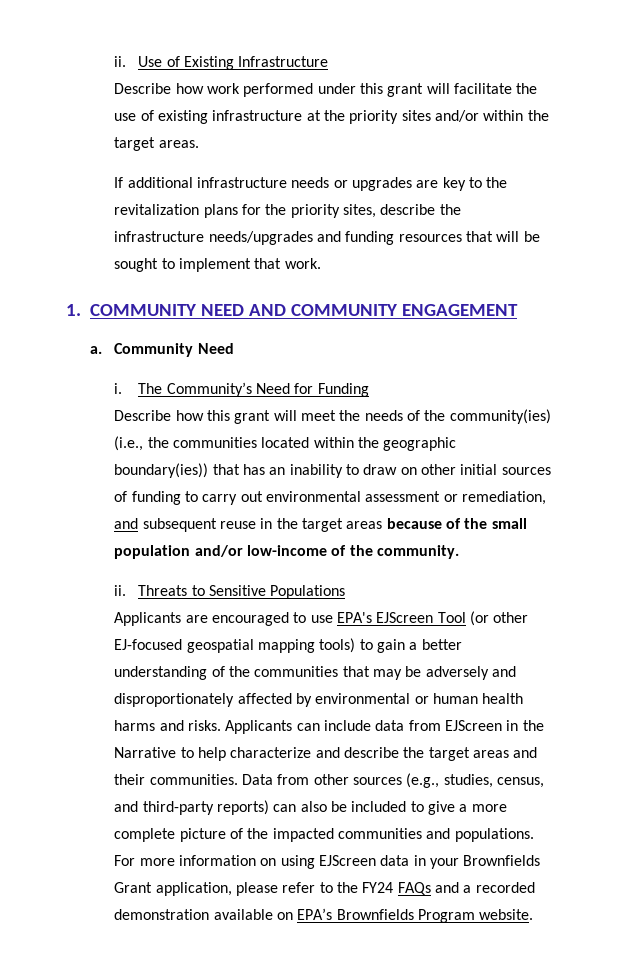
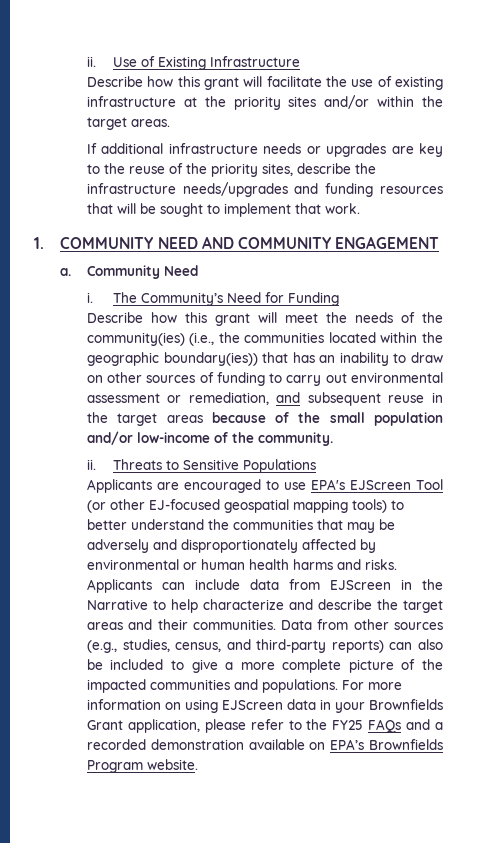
- Describe how work performed under this grant will facilitate the use of existing infrastructure at the priority sites and/or within the target areas.
+ Describe how this grant will facilitate the use of existing infrastructure at the priority sites and/or within the target areas.
- If additional infrastructure needs or upgrades are key to the revitalization plans for the priority sites, describe the infrastructure needs/upgrades and funding resources that will be sought to implement that work.
+ If additional infrastructure needs or upgrades are key to the reuse of the priority sites, describe the infrastructure needs/upgrades and funding resources that will be sought to implement that work.
- Describe how this grant will meet the needs of the community(ies) (i.e., the communities located within the geographic boundary(ies)) that has an inability to draw on other initial sources of funding to carry out environmental assessment or remediation, and subsequent reuse in the target areas because of the small population and/or low-income of the community.
+ Describe how this grant will meet the needs of the community(ies) (i.e., the communities located within the geographic boundary(ies)) that has an inability to draw on other sources of funding to carry out environmental assessment or remediation, and subsequent reuse in the target areas because of the small population and/or low-income of the community.
- Applicants are encouraged to use EPA's EJScreen Tool (or other EJ-focused geospatial mapping tools) to gain a better understanding of the communities that may be adversely and disproportionately affected by environmental or human health harms and risks.
+ Applicants are encouraged to use EPA's EJScreen Tool (or other EJ-focused geospatial mapping tools) to better understand the communities that may be adversely and disproportionately affected by environmental or human health harms and risks.
- For more information on using EJScreen data in your Brownfields Grant application, please refer to the FY24 FAQs and a recorded demonstration available on EPA’s Brownfields Program website.
+ For more information on using EJScreen data in your Brownfields Grant application, please refer to the FY25 FAQs and a recorded demonstration available on EPA’s Brownfields Program website.

